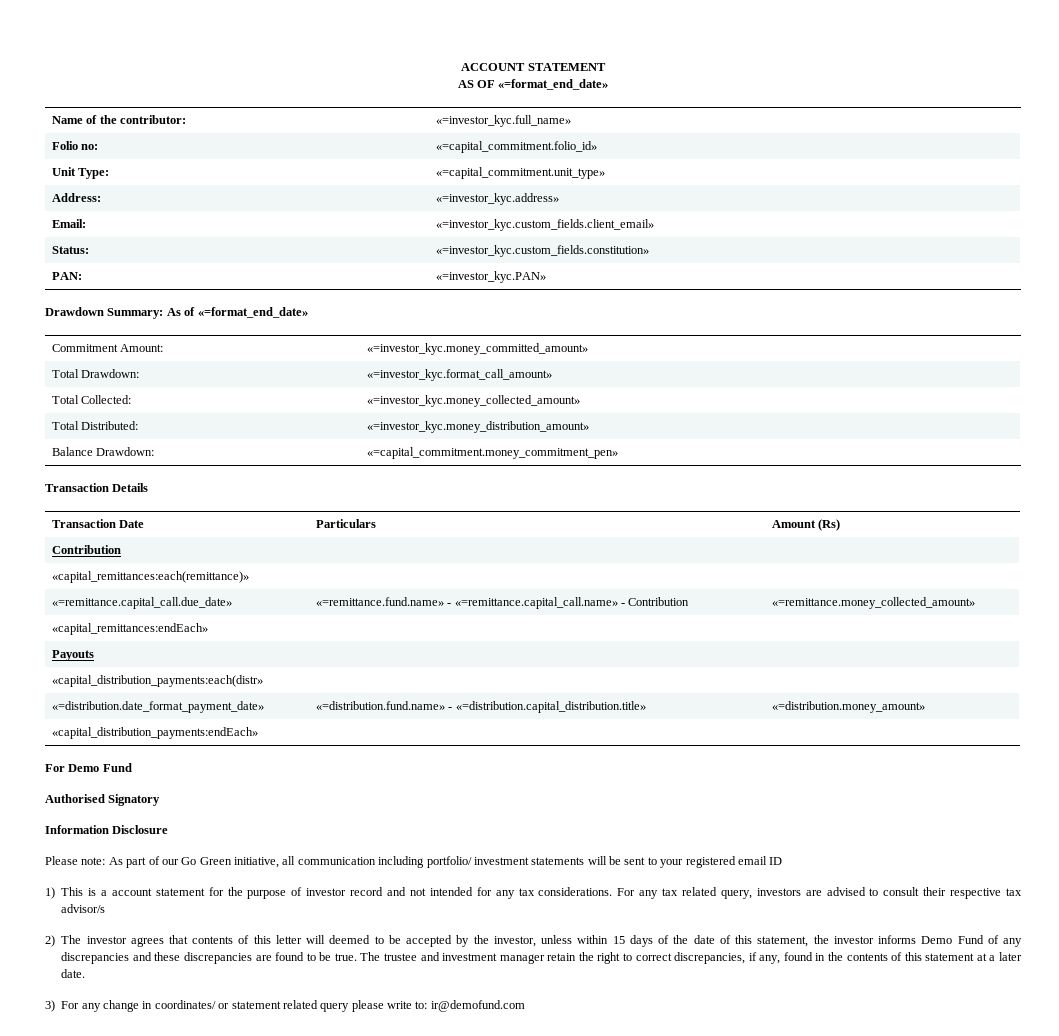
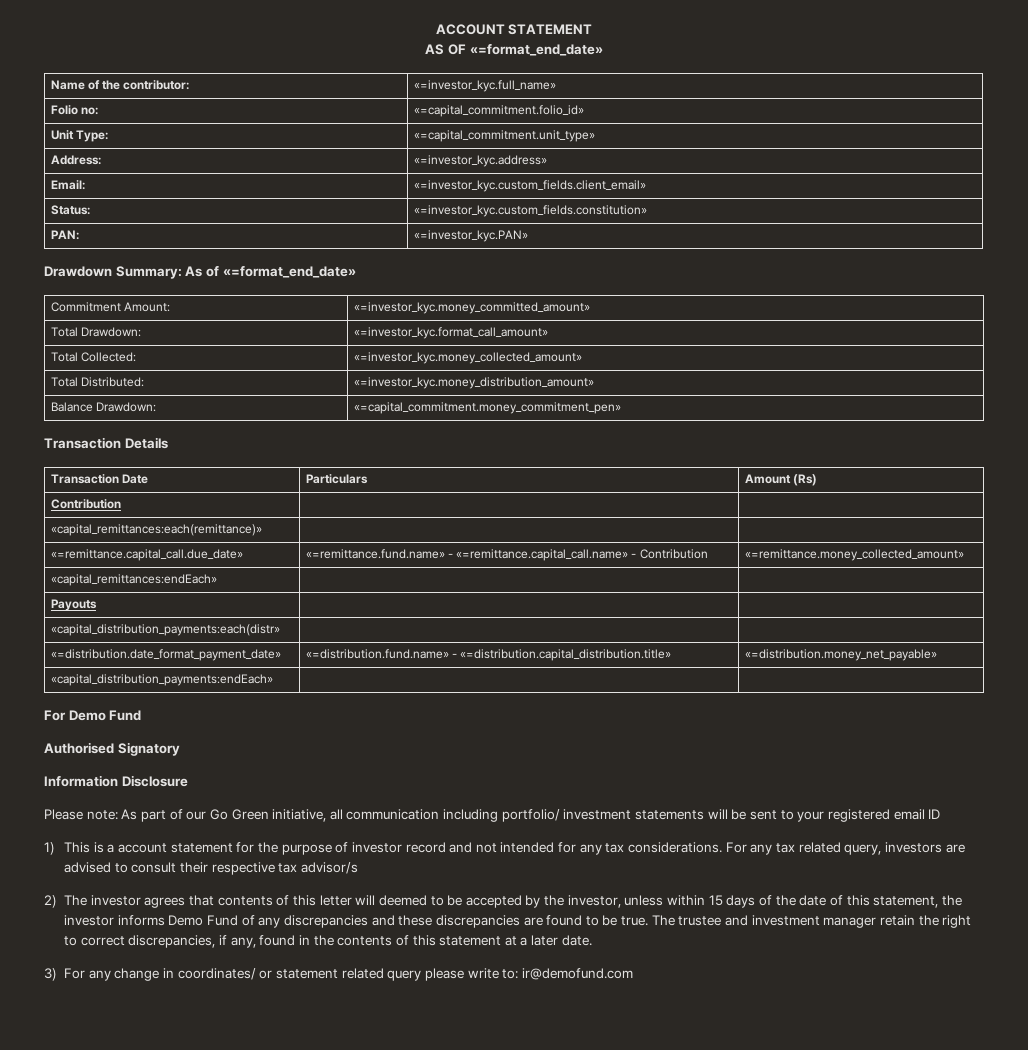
- «=distribution.date_format_payment_date» | «=distribution.fund.name» - «=distribution.capital_distribution.title» | «=distribution.money_amount»
+ «=distribution.date_format_payment_date» | «=distribution.fund.name» - «=distribution.capital_distribution.title» | «=distribution.money_net_payable»

